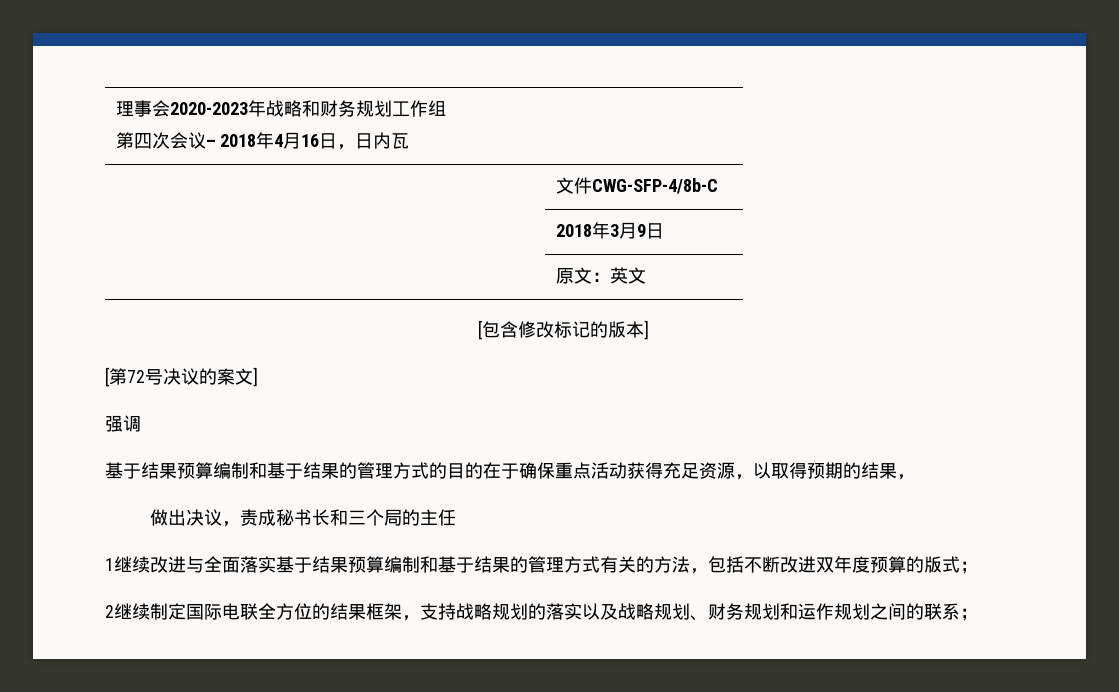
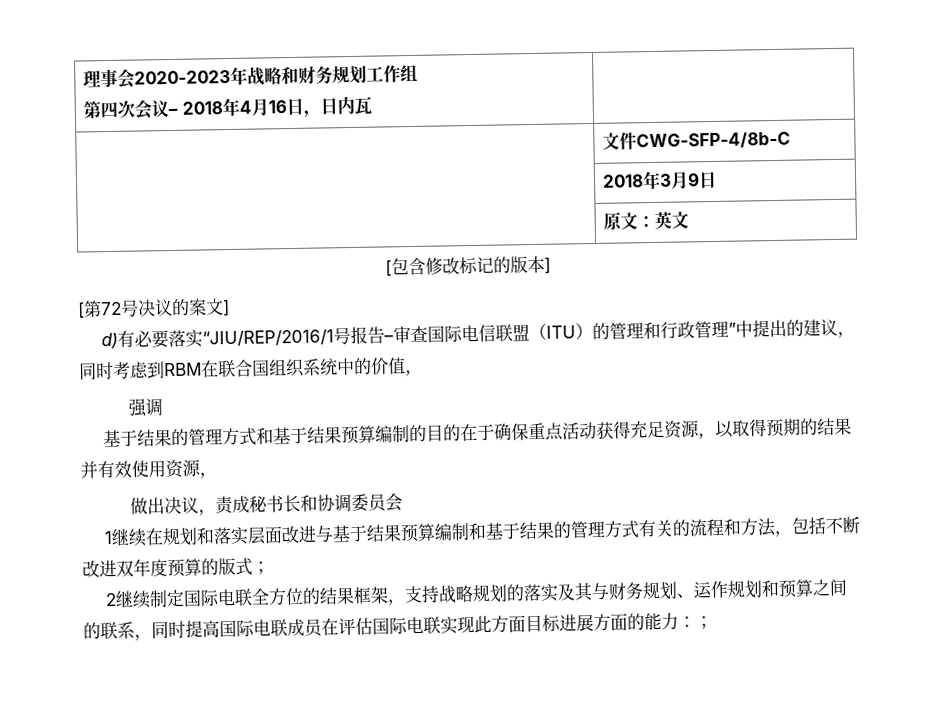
+ d)有必要落实“JIU/REP/2016/1号报告–审查国际电信联盟（ITU）的管理和行政管理”中提出的建议，同时考虑到RBM在联合国组织系统中的价值，
  强调
- 基于结果预算编制和基于结果的管理方式的目的在于确保重点活动获得充足资源，以取得预期的结果，
+ 基于结果的管理方式和基于结果预算编制的目的在于确保重点活动获得充足资源，以取得预期的结果并有效使用资源，
- 做出决议，责成秘书长和三个局的主任
+ 做出决议，责成秘书长和协调委员会
- 1继续改进与全面落实基于结果预算编制和基于结果的管理方式有关的方法，包括不断改进双年度预算的版式；
+ 1继续在规划和落实层面改进与基于结果预算编制和基于结果的管理方式有关的流程和方法，包括不断改进双年度预算的版式；
- 2继续制定国际电联全方位的结果框架，支持战略规划的落实以及战略规划、财务规划和运作规划之间的联系；
+ 2继续制定国际电联全方位的结果框架，支持战略规划的落实及其与财务规划、运作规划和预算之间的联系，同时提高国际电联成员在评估国际电联实现此方面目标进展方面的能力：；

